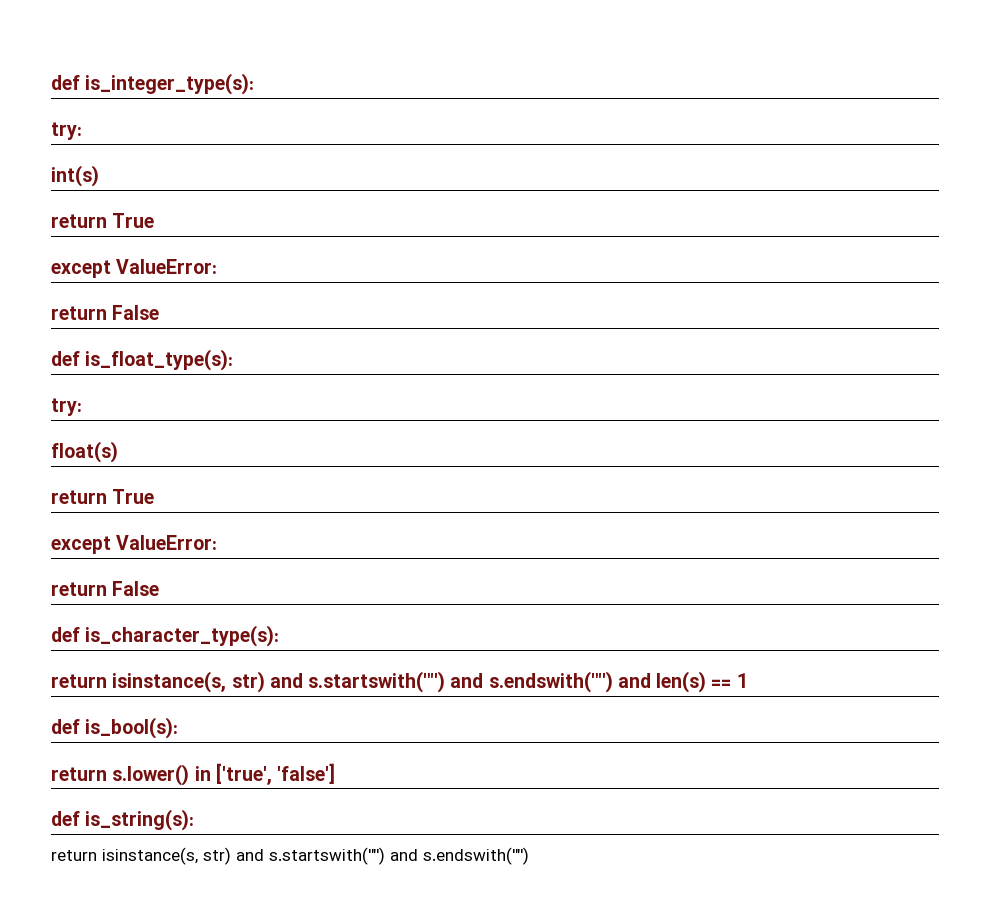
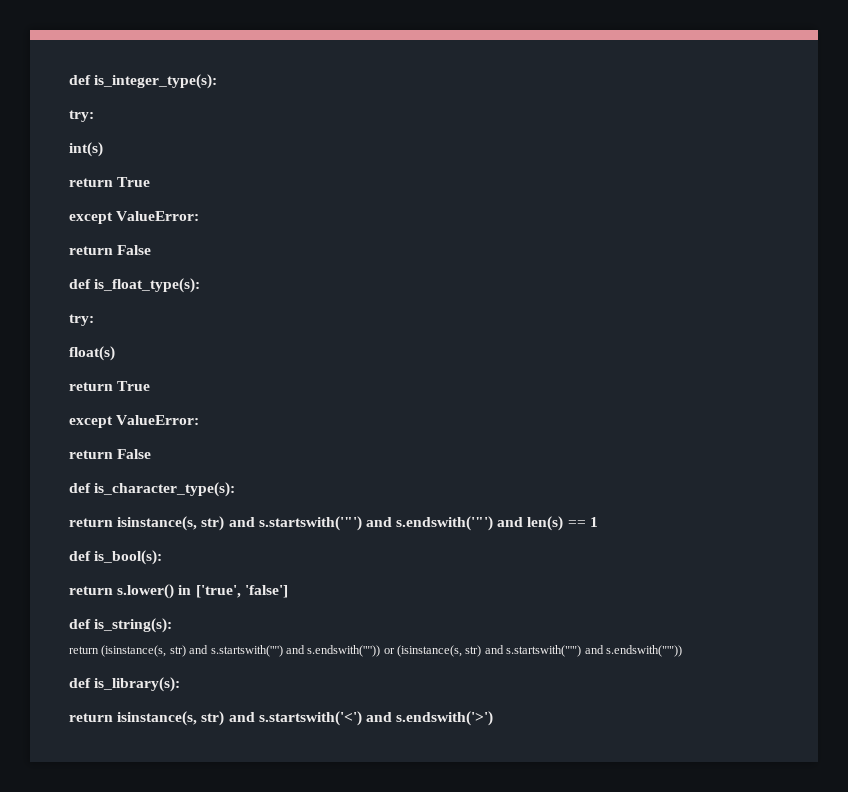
  def is_string(s):
- return isinstance(s, str) and s.startswith('"') and s.endswith('"')
+ return (isinstance(s, str) and s.startswith('"') and s.endswith('"')) or (isinstance(s, str) and s.startswith("'") and s.endswith("'"))
+ def is_library(s):
+ return isinstance(s, str) and s.startswith('<') and s.endswith('>')

